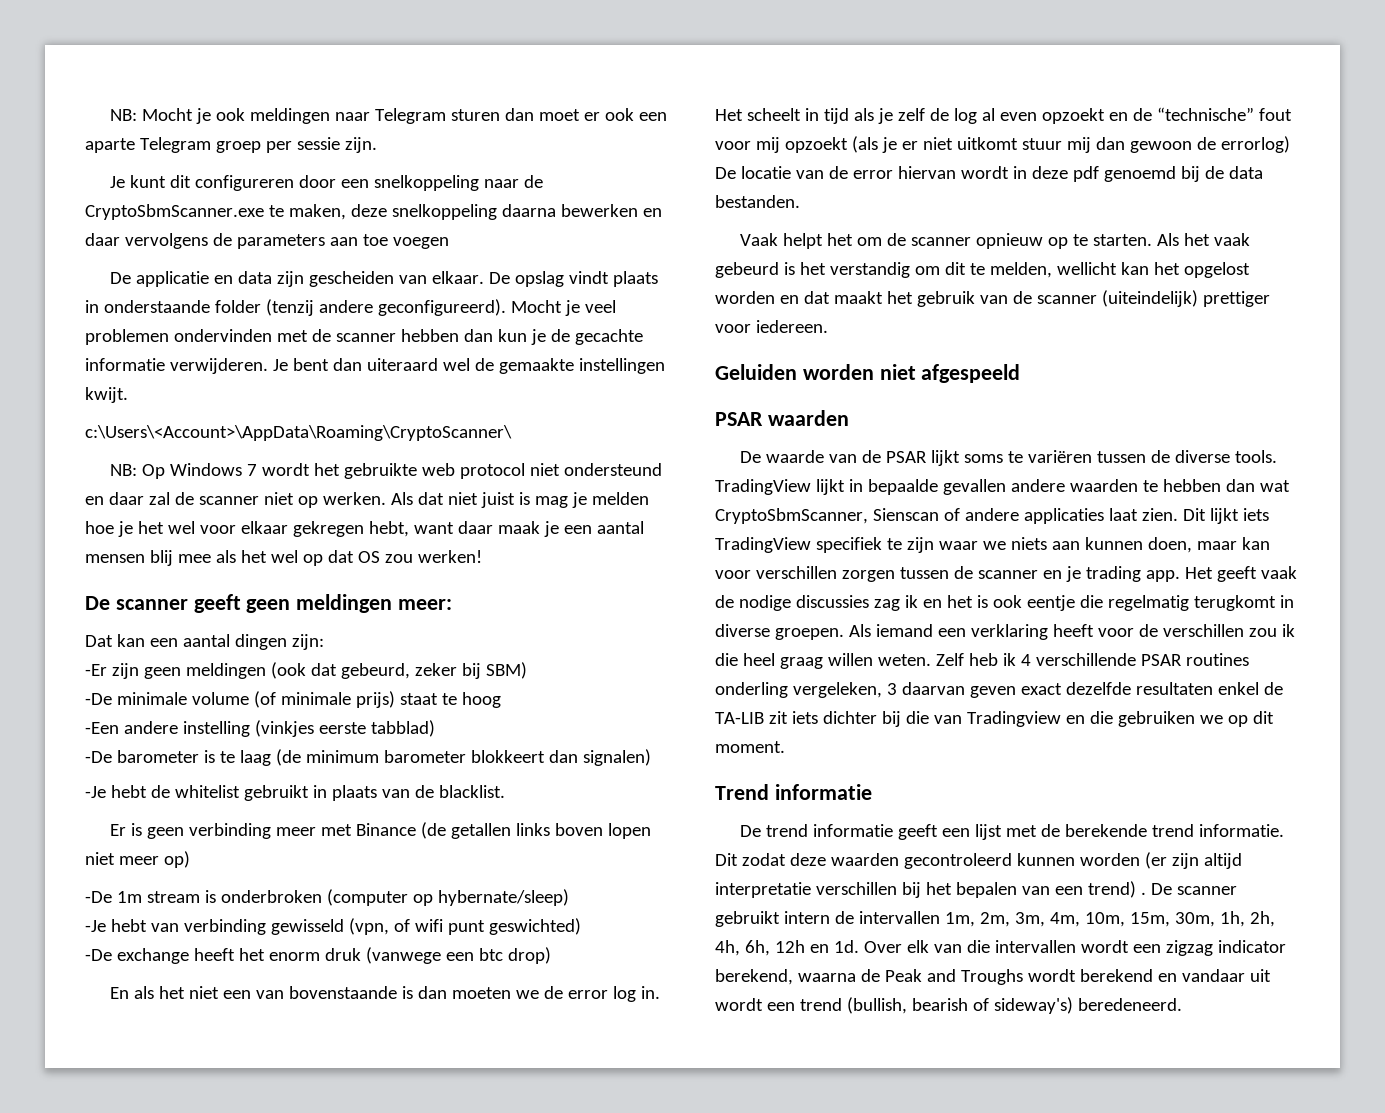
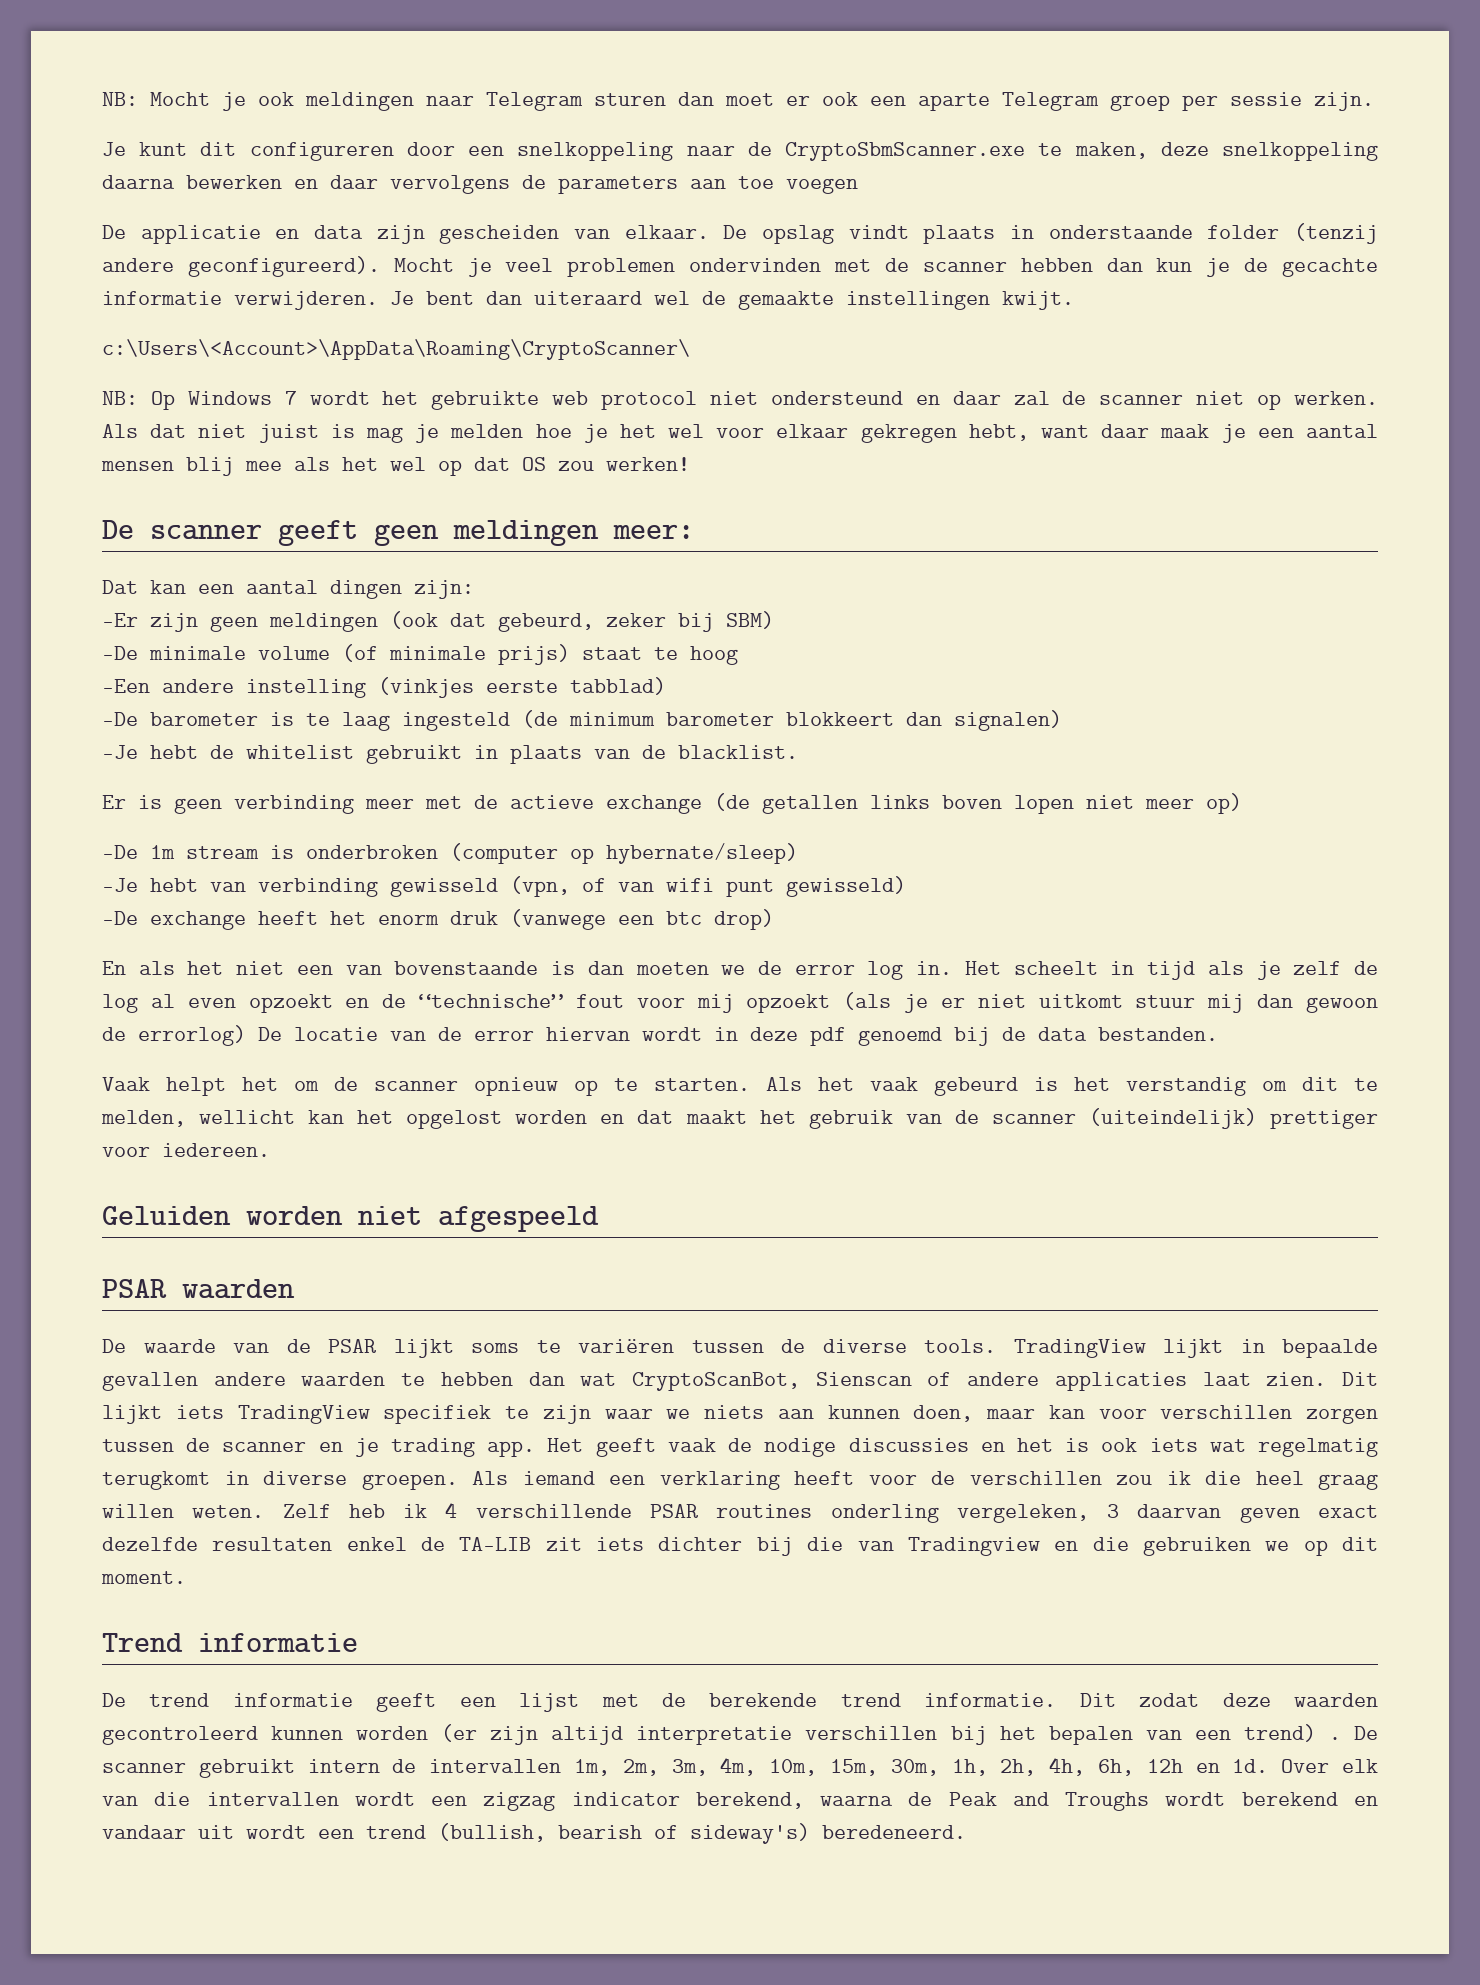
- -De barometer is te laag (de minimum barometer blokkeert dan signalen)
+ -De barometer is te laag ingesteld (de minimum barometer blokkeert dan signalen)
- Er is geen verbinding meer met Binance (de getallen links boven lopen niet meer op)
+ Er is geen verbinding meer met de actieve exchange (de getallen links boven lopen niet meer op)
- -Je hebt van verbinding gewisseld (vpn, of wifi punt geswichted)
+ -Je hebt van verbinding gewisseld (vpn, of van wifi punt gewisseld)
- TradingView lijkt in bepaalde gevallen andere waarden te hebben dan wat CryptoSbmScanner, Sienscan of andere applicaties laat zien.
+ TradingView lijkt in bepaalde gevallen andere waarden te hebben dan wat CryptoScanBot, Sienscan of andere applicaties laat zien.
- Het geeft vaak de nodige discussies zag ik en het is ook eentje die regelmatig terugkomt in diverse groepen.
+ Het geeft vaak de nodige discussies en het is ook iets wat regelmatig terugkomt in diverse groepen.

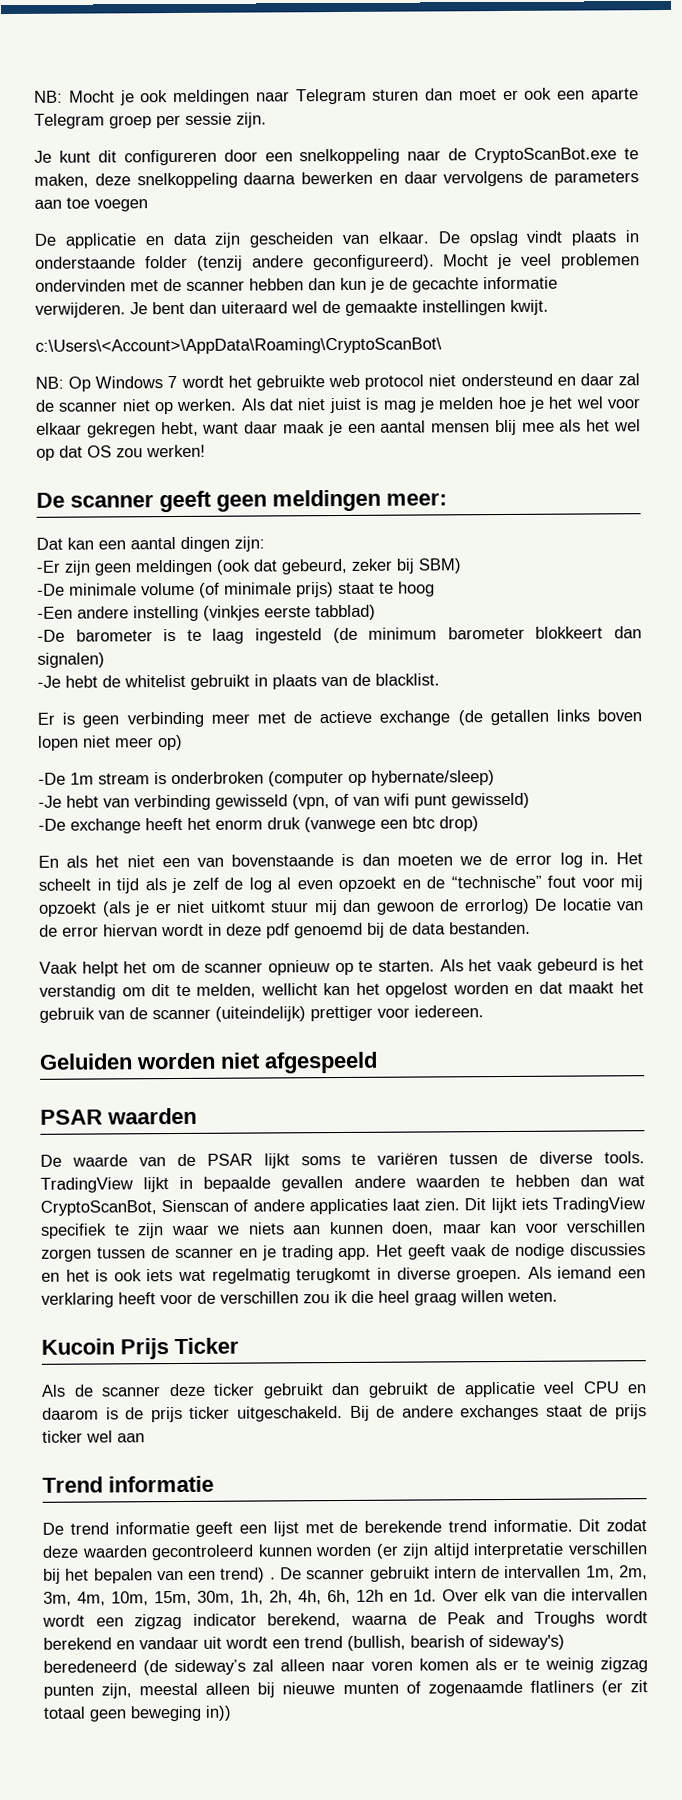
- Je kunt dit configureren door een snelkoppeling naar de CryptoSbmScanner.exe te maken, deze snelkoppeling daarna bewerken en daar vervolgens de parameters aan toe voegen
+ Je kunt dit configureren door een snelkoppeling naar de CryptoScanBot.exe te maken, deze snelkoppeling daarna bewerken en daar vervolgens de parameters aan toe voegen
- c:\Users\<Account>\AppData\Roaming\CryptoScanner\
+ c:\Users\<Account>\AppData\Roaming\CryptoScanBot\
- Als iemand een verklaring heeft voor de verschillen zou ik die heel graag willen weten. Zelf heb ik 4 verschillende PSAR routines onderling vergeleken, 3 daarvan geven exact dezelfde resultaten enkel de TA-LIB zit iets dichter bij die van Tradingview en die gebruiken we op dit moment.
+ Als iemand een verklaring heeft voor de verschillen zou ik die heel graag willen weten.
+ Kucoin Prijs Ticker
+ Als de scanner deze ticker gebruikt dan gebruikt de applicatie veel CPU en daarom is de prijs ticker uitgeschakeld. Bij de andere exchanges staat de prijs ticker wel aan
- Over elk van die intervallen wordt een zigzag indicator berekend, waarna de Peak and Troughs wordt berekend en vandaar uit wordt een trend (bullish, bearish of sideway's) beredeneerd.
+ Over elk van die intervallen wordt een zigzag indicator berekend, waarna de Peak and Troughs wordt berekend en vandaar uit wordt een trend (bullish, bearish of sideway's) beredeneerd (de sideway’s zal alleen naar voren komen als er te weinig zigzag punten zijn, meestal alleen bij nieuwe munten of zogenaamde flatliners (er zit totaal geen beweging in))

